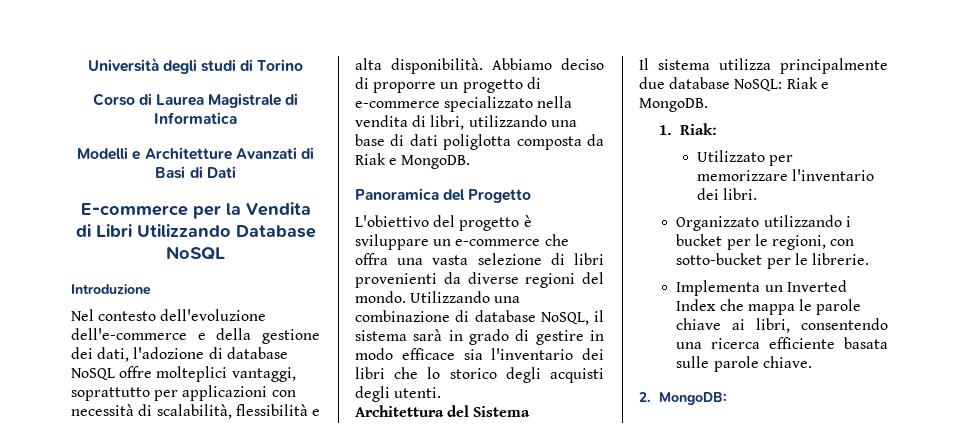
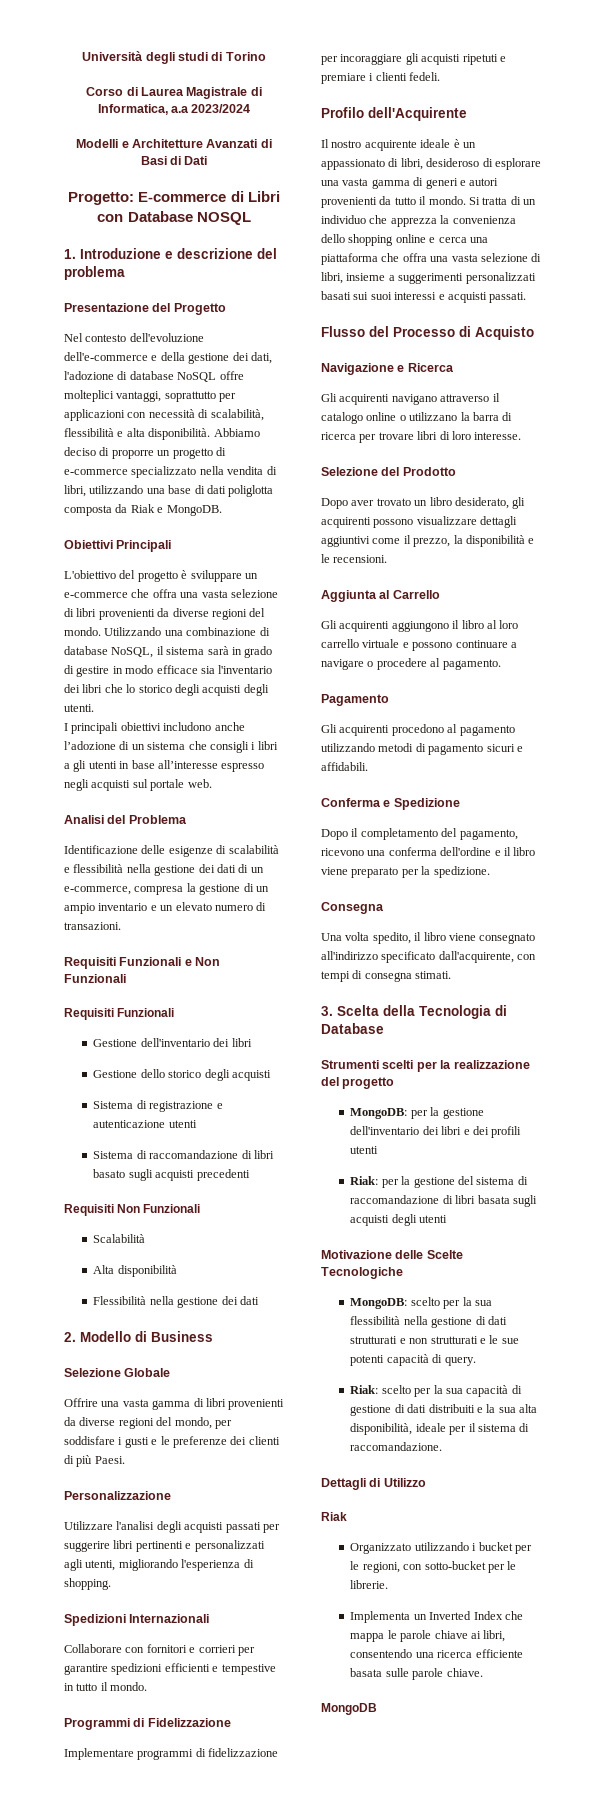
- Corso di Laurea Magistrale di Informatica
+ Corso di Laurea Magistrale di Informatica, a.a 2023/2024
- E-commerce per la Vendita di Libri Utilizzando Database NoSQL
- Introduzione
+ Progetto: E-commerce di Libri con Database NOSQL
+ 1. Introduzione e descrizione del problema
+ Presentazione del Progetto
- Panoramica del Progetto
+ Obiettivi Principali
- Architettura del Sistema
- Il sistema utilizza principalmente due database NoSQL: Riak e MongoDB.
- 1. Riak:
- Utilizzato per memorizzare l'inventario dei libri.
+ I principali obiettivi includono anche l’adozione di un sistema che consigli i libri a gli utenti in base all’interesse espresso negli acquisti sul portale web.
+ Analisi del Problema
+ Identificazione delle esigenze di scalabilità e flessibilità nella gestione dei dati di un e-commerce, compresa la gestione di un ampio inventario e un elevato numero di transazioni.
+ Requisiti Funzionali e Non Funzionali
+ Requisiti Funzionali
+ Gestione dell'inventario dei libri
+ Gestione dello storico degli acquisti
+ Sistema di registrazione e autenticazione utenti
+ Sistema di raccomandazione di libri basato sugli acquisti precedenti
+ Requisiti Non Funzionali
+ Scalabilità
+ Alta disponibilità
+ Flessibilità nella gestione dei dati
+ 2. Modello di Business
+ Selezione Globale
+ Offrire una vasta gamma di libri provenienti da diverse regioni del mondo, per soddisfare i gusti e le preferenze dei clienti di più Paesi.
+ Personalizzazione
+ Utilizzare l'analisi degli acquisti passati per suggerire libri pertinenti e personalizzati agli utenti, migliorando l'esperienza di shopping.
+ Spedizioni Internazionali
+ Collaborare con fornitori e corrieri per garantire spedizioni efficienti e tempestive in tutto il mondo.
+ Programmi di Fidelizzazione
+ Implementare programmi di fidelizzazione per incoraggiare gli acquisti ripetuti e premiare i clienti fedeli.
+ Profilo dell'Acquirente
+ Il nostro acquirente ideale è un appassionato di libri, desideroso di esplorare una vasta gamma di generi e autori provenienti da tutto il mondo. Si tratta di un individuo che apprezza la convenienza dello shopping online e cerca una piattaforma che offra una vasta selezione di libri, insieme a suggerimenti personalizzati basati sui suoi interessi e acquisti passati.
+ Flusso del Processo di Acquisto
+ Navigazione e Ricerca
+ Gli acquirenti navigano attraverso il catalogo online o utilizzano la barra di ricerca per trovare libri di loro interesse.
+ Selezione del Prodotto
+ Dopo aver trovato un libro desiderato, gli acquirenti possono visualizzare dettagli aggiuntivi come il prezzo, la disponibilità e le recensioni.
+ Aggiunta al Carrello
+ Gli acquirenti aggiungono il libro al loro carrello virtuale e possono continuare a navigare o procedere al pagamento.
+ Pagamento
+ Gli acquirenti procedono al pagamento utilizzando metodi di pagamento sicuri e affidabili.
+ Conferma e Spedizione
+ Dopo il completamento del pagamento, ricevono una conferma dell'ordine e il libro viene preparato per la spedizione.
+ Consegna
+ Una volta spedito, il libro viene consegnato all'indirizzo specificato dall'acquirente, con tempi di consegna stimati.
+ 3. Scelta della Tecnologia di Database
+ Strumenti scelti per la realizzazione del progetto
+ MongoDB: per la gestione dell'inventario dei libri e dei profili utenti
+ Riak: per la gestione del sistema di raccomandazione di libri basata sugli acquisti degli utenti
+ Motivazione delle Scelte Tecnologiche
+ MongoDB: scelto per la sua flessibilità nella gestione di dati strutturati e non strutturati e le sue potenti capacità di query.
+ Riak: scelto per la sua capacità di gestione di dati distribuiti e la sua alta disponibilità, ideale per il sistema di raccomandazione.
+ Dettagli di Utilizzo
+ Riak
- 2. MongoDB:
+ MongoDB

